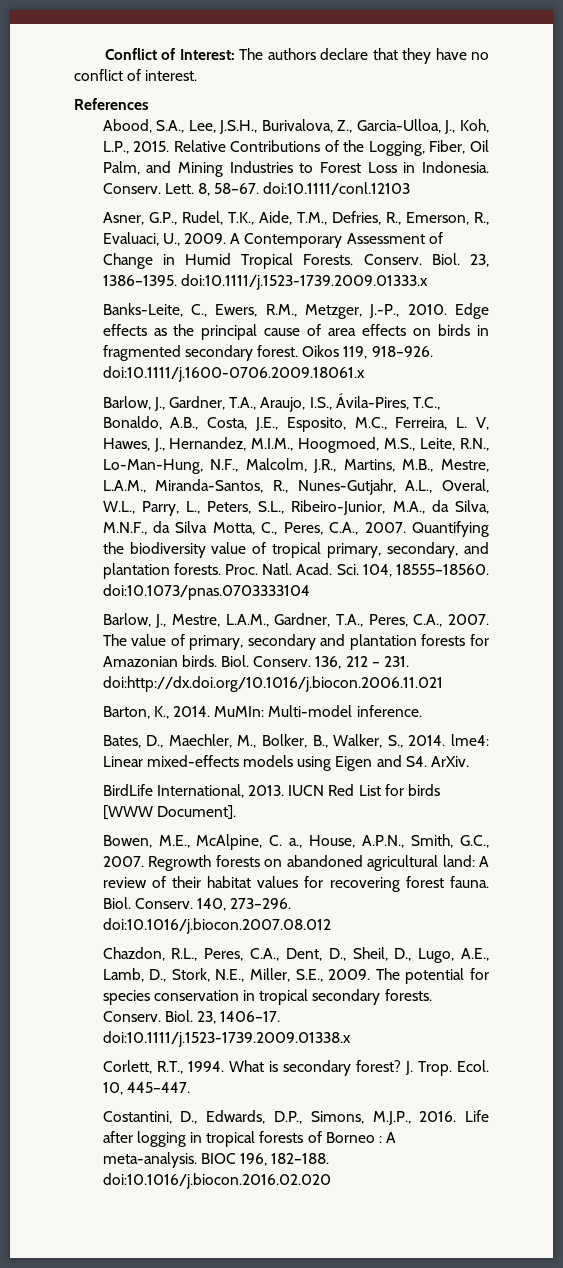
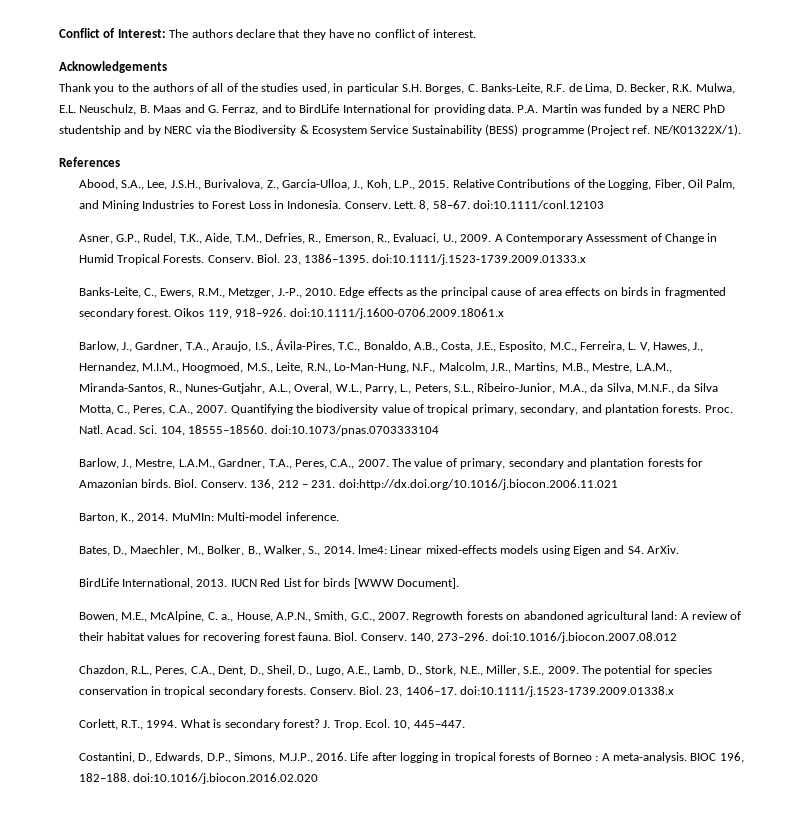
+ Acknowledgements
+ Thank you to the authors of all of the studies used, in particular S.H. Borges, C. Banks-Leite, R.F. de Lima, D. Becker, R.K. Mulwa, E.L. Neuschulz, B. Maas and G. Ferraz, and to BirdLife International for providing data. P.A. Martin was funded by a NERC PhD studentship and by NERC via the Biodiversity & Ecosystem Service Sustainability (BESS) programme (Project ref. NE/K01322X/1).

